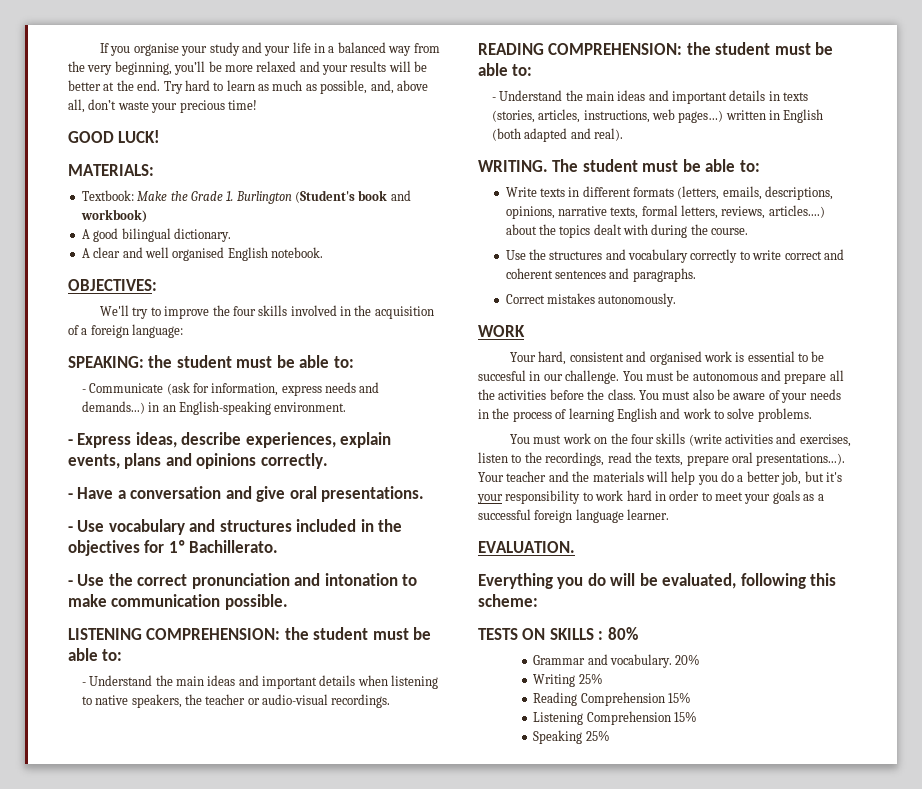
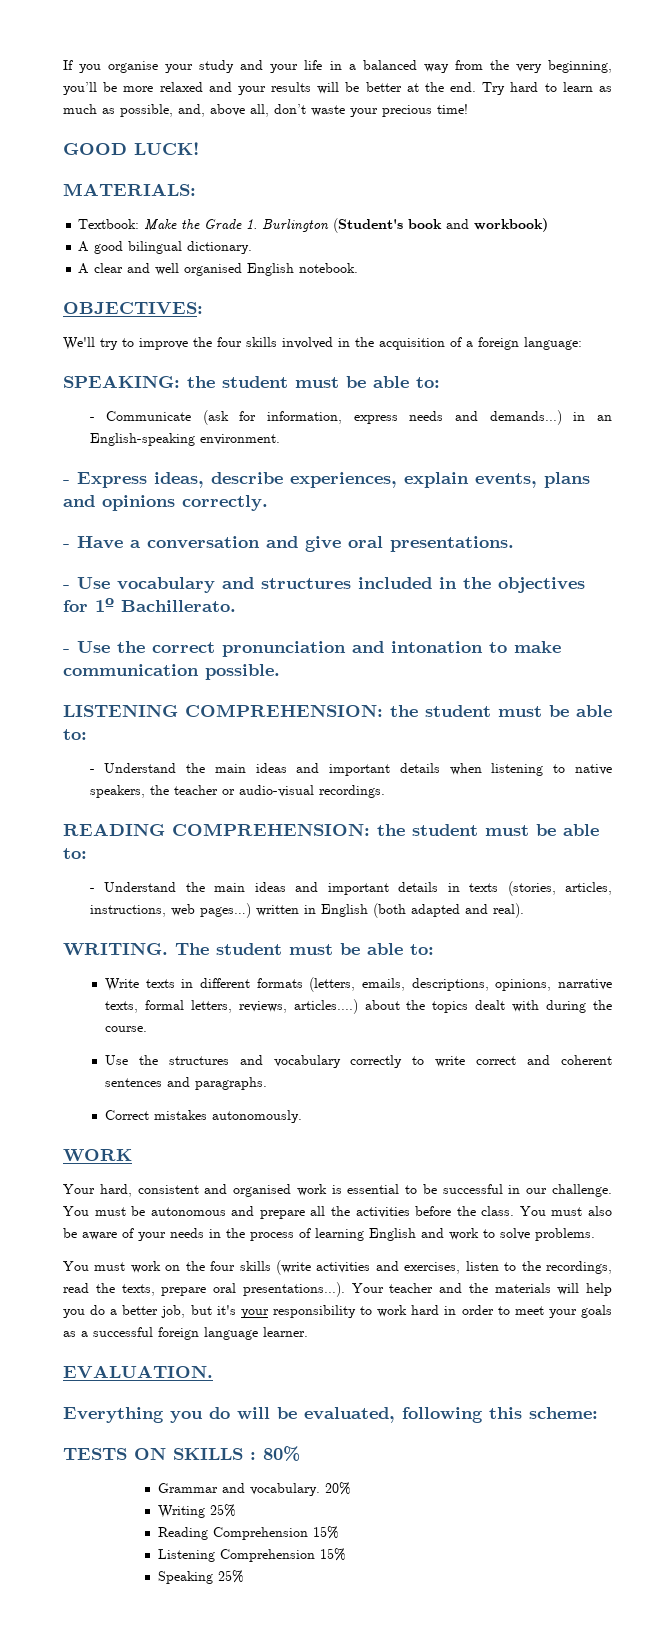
- Your hard, consistent and organised work is essential to be succesful in our challenge.
+ Your hard, consistent and organised work is essential to be successful in our challenge.

